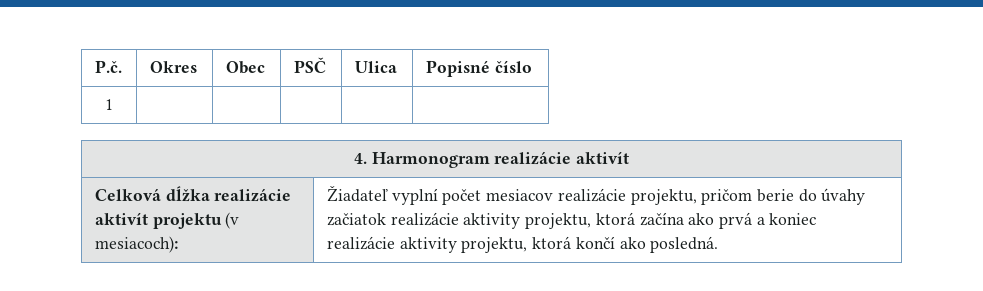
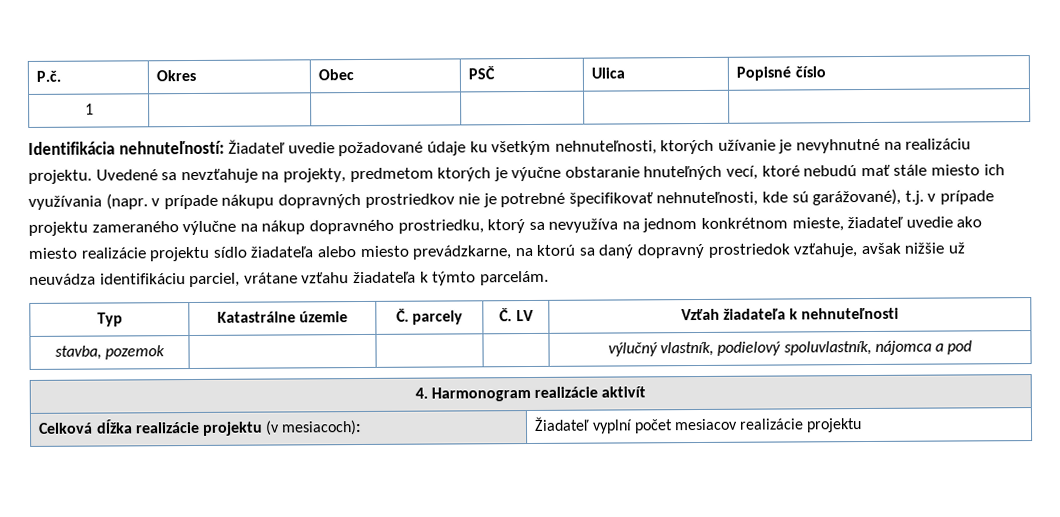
+ Identifikácia nehnuteľností: Žiadateľ uvedie požadované údaje ku všetkým nehnuteľnosti, ktorých užívanie je nevyhnutné na realizáciu projektu. Uvedené sa nevzťahuje na projekty, predmetom ktorých je výučne obstaranie hnuteľných vecí, ktoré nebudú mať stále miesto ich využívania (napr. v prípade nákupu dopravných prostriedkov nie je potrebné špecifikovať nehnuteľnosti, kde sú garážované), t.j. v prípade projektu zameraného výlučne na nákup dopravného prostriedku, ktorý sa nevyužíva na jednom konkrétnom mieste, žiadateľ uvedie ako miesto realizácie projektu sídlo žiadateľa alebo miesto prevádzkarne, na ktorú sa daný dopravný prostriedok vzťahuje, avšak nižšie už neuvádza identifikáciu parciel, vrátane vzťahu žiadateľa k týmto parcelám.
+ Typ | Katastrálne územie | Č. parcely | Č. LV | Vzťah žiadateľa k nehnuteľnosti
+ stavba, pozemok | | | | výlučný vlastník, podielový spoluvlastník, nájomca a pod
- Celková dĺžka realizácie aktivít projektu (v mesiacoch): | Žiadateľ vyplní počet mesiacov realizácie projektu, pričom berie do úvahy začiatok realizácie aktivity projektu, ktorá začína ako prvá a koniec realizácie aktivity projektu, ktorá končí ako posledná.
+ Celková dĺžka realizácie projektu (v mesiacoch): | Žiadateľ vyplní počet mesiacov realizácie projektu

